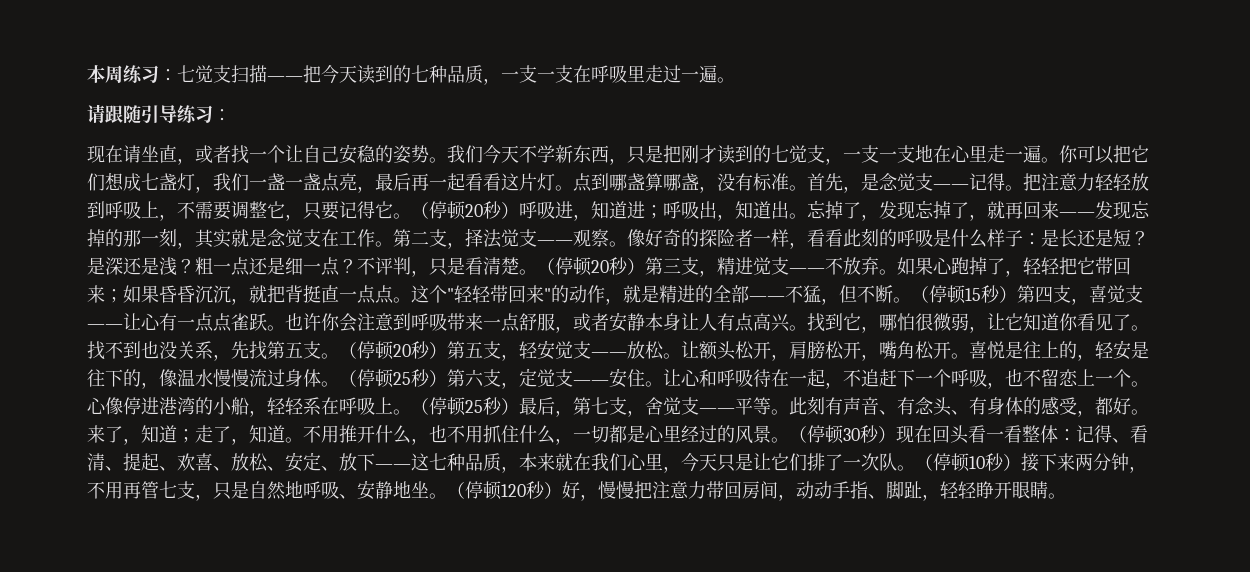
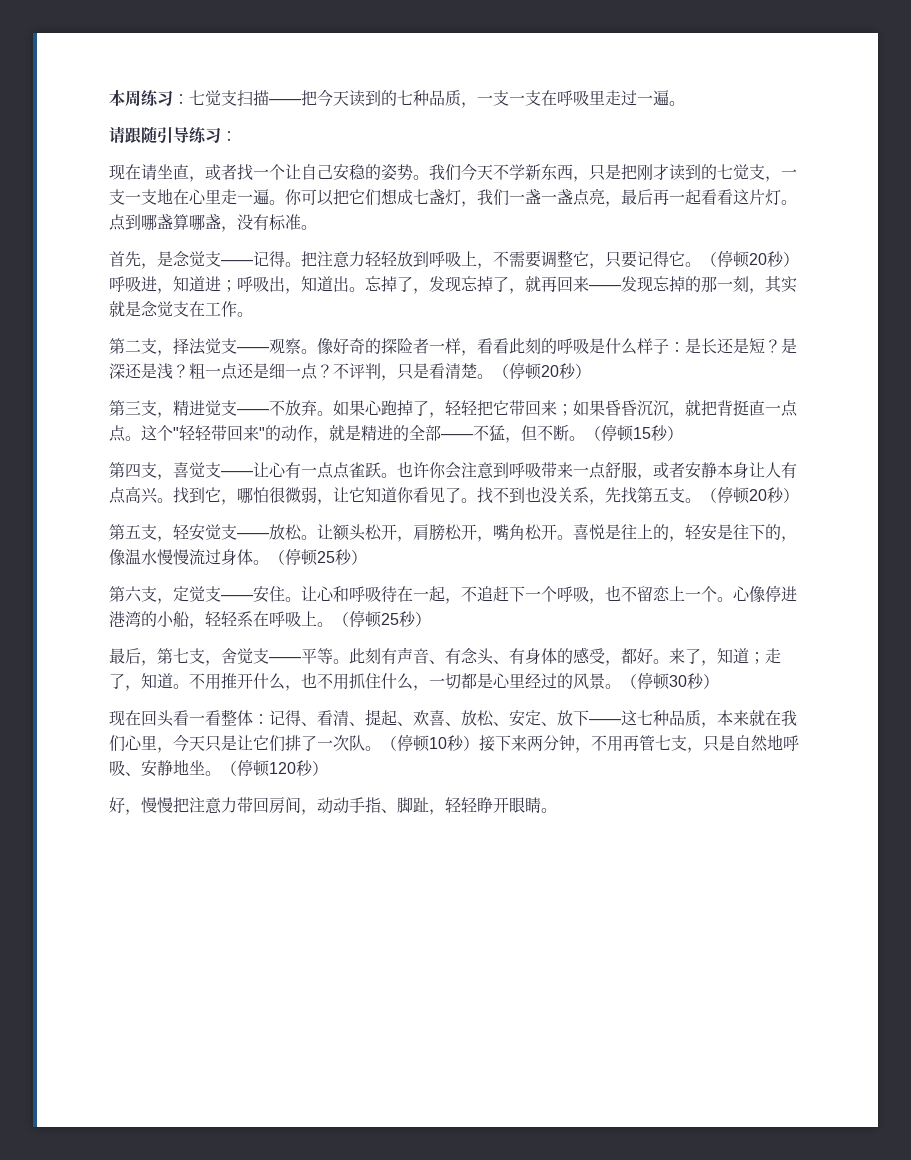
- 点到哪盏算哪盏，没有标准。首先，是念觉支——记得。
+ 点到哪盏算哪盏，没有标准。
+ 首先，是念觉支——记得。
- 忘掉了，发现忘掉了，就再回来——发现忘掉的那一刻，其实就是念觉支在工作。第二支，择法觉支——观察。
+ 忘掉了，发现忘掉了，就再回来——发现忘掉的那一刻，其实就是念觉支在工作。
+ 第二支，择法觉支——观察。
- 不评判，只是看清楚。（停顿20秒）第三支，精进觉支——不放弃。
+ 不评判，只是看清楚。（停顿20秒）
+ 第三支，精进觉支——不放弃。
- （停顿15秒）第四支，喜觉支——让心有一点点雀跃。
+ （停顿15秒）
+ 第四支，喜觉支——让心有一点点雀跃。
- 找不到也没关系，先找第五支。（停顿20秒）第五支，轻安觉支——放松。
+ 找不到也没关系，先找第五支。（停顿20秒）
+ 第五支，轻安觉支——放松。
- 喜悦是往上的，轻安是往下的，像温水慢慢流过身体。（停顿25秒）第六支，定觉支——安住。
+ 喜悦是往上的，轻安是往下的，像温水慢慢流过身体。（停顿25秒）
+ 第六支，定觉支——安住。
- 心像停进港湾的小船，轻轻系在呼吸上。（停顿25秒）最后，第七支，舍觉支——平等。
+ 心像停进港湾的小船，轻轻系在呼吸上。（停顿25秒）
+ 最后，第七支，舍觉支——平等。
- （停顿30秒）现在回头看一看整体：记得、看清、提起、欢喜、放松、安定、放下——这七种品质，本来就在我们心里，今天只是让它们排了一次队。
+ （停顿30秒）
+ 现在回头看一看整体：记得、看清、提起、欢喜、放松、安定、放下——这七种品质，本来就在我们心里，今天只是让它们排了一次队。
- （停顿120秒）好，慢慢把注意力带回房间，动动手指、脚趾，轻轻睁开眼睛。
+ （停顿120秒）
+ 好，慢慢把注意力带回房间，动动手指、脚趾，轻轻睁开眼睛。

